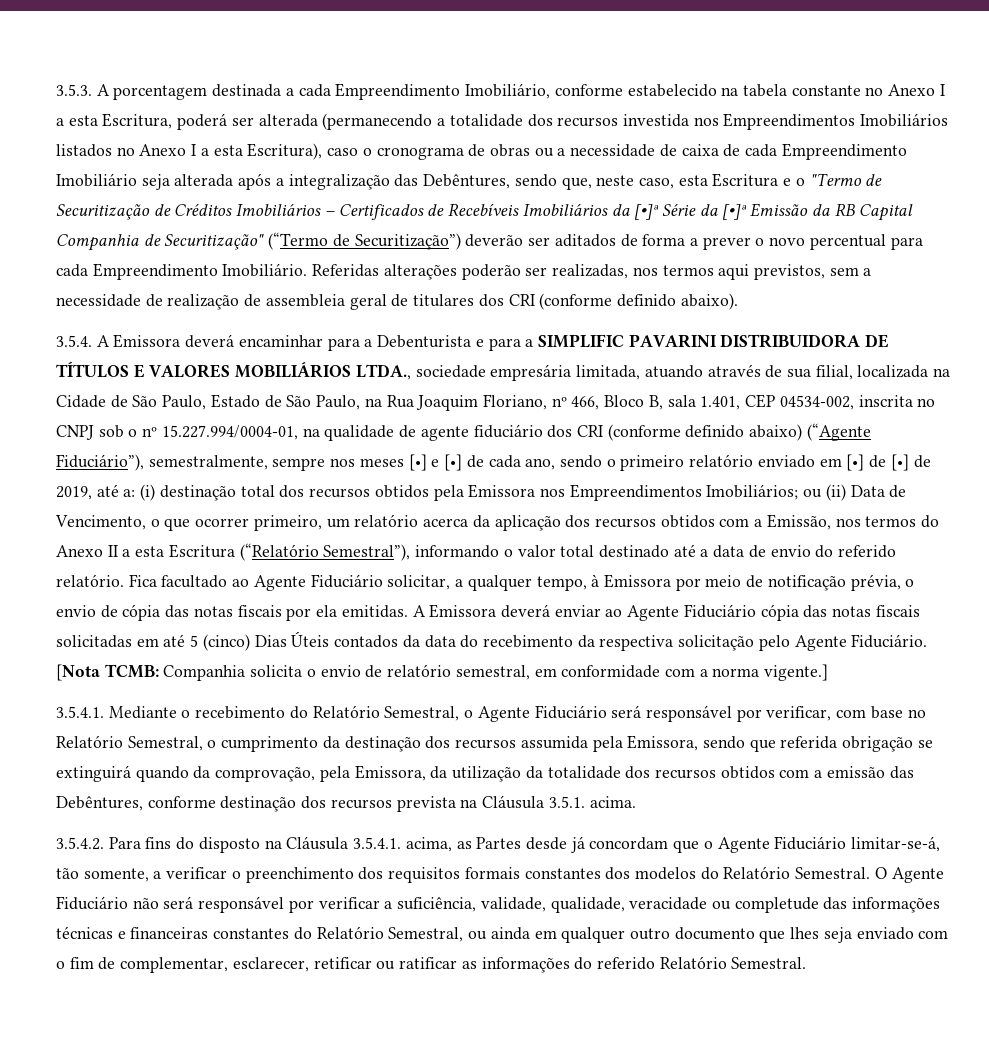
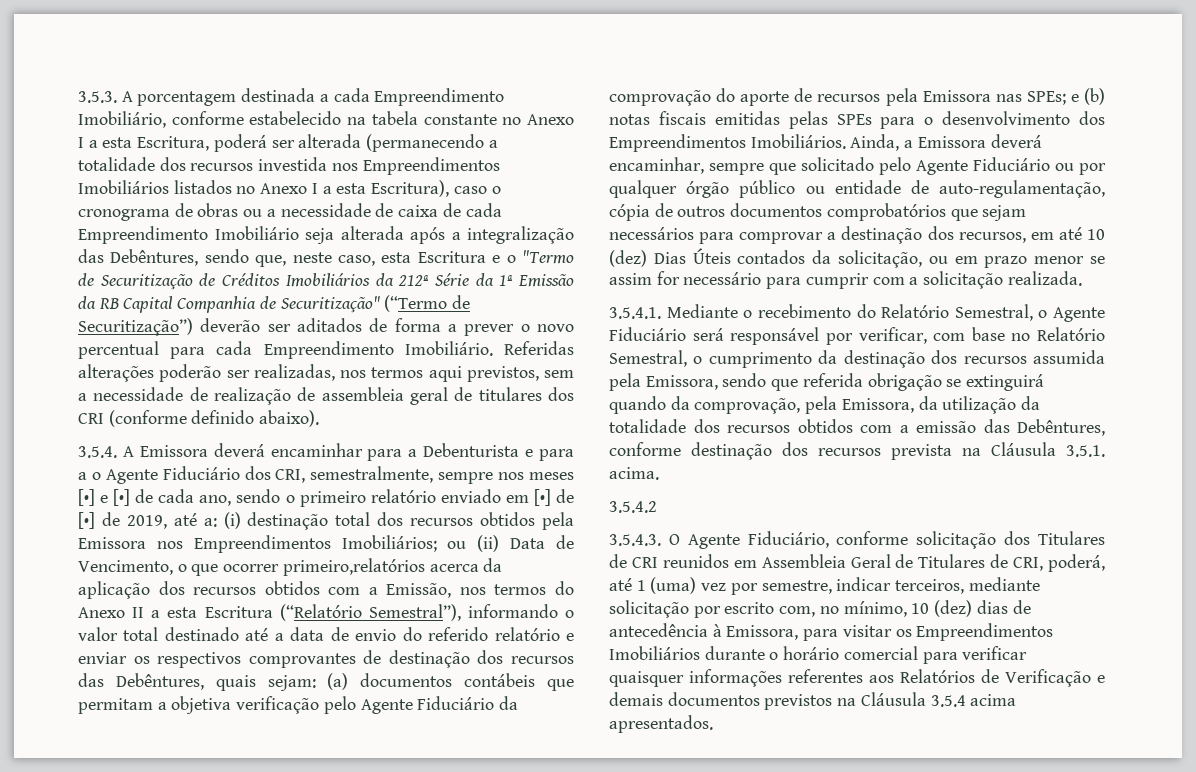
- 3.5.3. A porcentagem destinada a cada Empreendimento Imobiliário, conforme estabelecido na tabela constante no Anexo I a esta Escritura, poderá ser alterada (permanecendo a totalidade dos recursos investida nos Empreendimentos Imobiliários listados no Anexo I a esta Escritura), caso o cronograma de obras ou a necessidade de caixa de cada Empreendimento Imobiliário seja alterada após a integralização das Debêntures, sendo que, neste caso, esta Escritura e o "Termo de Securitização de Créditos Imobiliários – Certificados de Recebíveis Imobiliários da [•]ª Série da [•]ª Emissão da RB Capital Companhia de Securitização" (“Termo de Securitização”) deverão ser aditados de forma a prever o novo percentual para cada Empreendimento Imobiliário.
+ 3.5.3. A porcentagem destinada a cada Empreendimento Imobiliário, conforme estabelecido na tabela constante no Anexo I a esta Escritura, poderá ser alterada (permanecendo a totalidade dos recursos investida nos Empreendimentos Imobiliários listados no Anexo I a esta Escritura), caso o cronograma de obras ou a necessidade de caixa de cada Empreendimento Imobiliário seja alterada após a integralização das Debêntures, sendo que, neste caso, esta Escritura e o "Termo de Securitização de Créditos Imobiliários da 212ª Série da 1ª Emissão da RB Capital Companhia de Securitização" (“Termo de Securitização”) deverão ser aditados de forma a prever o novo percentual para cada Empreendimento Imobiliário.
- 3.5.4. A Emissora deverá encaminhar para a Debenturista e para a SIMPLIFIC PAVARINI DISTRIBUIDORA DE TÍTULOS E VALORES MOBILIÁRIOS LTDA., sociedade empresária limitada, atuando através de sua filial, localizada na Cidade de São Paulo, Estado de São Paulo, na Rua Joaquim Floriano, nº 466, Bloco B, sala 1.401, CEP 04534-002, inscrita no CNPJ sob o nº 15.227.994/0004-01, na qualidade de agente fiduciário dos CRI (conforme definido abaixo) (“Agente Fiduciário”), semestralmente, sempre nos meses [•] e [•] de cada ano, sendo o primeiro relatório enviado em [•] de [•] de 2019, até a:
+ 3.5.4. A Emissora deverá encaminhar para a Debenturista e para a o Agente Fiduciário dos CRI, semestralmente, sempre nos meses [•] e [•] de cada ano, sendo o primeiro relatório enviado em [•] de [•] de 2019, até a:
- ou (ii) Data de Vencimento, o que ocorrer primeiro, um relatório acerca da aplicação dos recursos obtidos com a Emissão, nos termos do Anexo II a esta Escritura (“Relatório Semestral”), informando o valor total destinado até a data de envio do referido relatório. Fica facultado ao Agente Fiduciário solicitar, a qualquer tempo, à Emissora por meio de notificação prévia, o envio de cópia das notas fiscais por ela emitidas. A Emissora deverá enviar ao Agente Fiduciário cópia das notas fiscais solicitadas em até 5 (cinco) Dias Úteis contados da data do recebimento da respectiva solicitação pelo Agente Fiduciário. [Nota TCMB: Companhia solicita o envio de relatório semestral, em conformidade com a norma vigente.]
+ ou (ii) Data de Vencimento, o que ocorrer primeiro,relatórios acerca da aplicação dos recursos obtidos com a Emissão, nos termos do Anexo II a esta Escritura (“Relatório Semestral”), informando o valor total destinado até a data de envio do referido relatório e enviar os respectivos comprovantes de destinação dos recursos das Debêntures, quais sejam: (a) documentos contábeis que permitam a objetiva verificação pelo Agente Fiduciário da comprovação do aporte de recursos pela Emissora nas SPEs; e (b) notas fiscais emitidas pelas SPEs para o desenvolvimento dos Empreendimentos Imobiliários. Ainda, a Emissora deverá encaminhar, sempre que solicitado pelo Agente Fiduciário ou por qualquer órgão público ou entidade de auto-regulamentação, cópia de outros documentos comprobatórios que sejam necessários para comprovar a destinação dos recursos, em até 10 (dez) Dias Úteis contados da solicitação, ou em prazo menor se assim for necessário para cumprir com a solicitação realizada.
- 3.5.4.2. Para fins do disposto na Cláusula 3.5.4.1. acima, as Partes desde já concordam que o Agente Fiduciário limitar-se-á, tão somente, a verificar o preenchimento dos requisitos formais constantes dos modelos do Relatório Semestral. O Agente Fiduciário não será responsável por verificar a suficiência, validade, qualidade, veracidade ou completude das informações técnicas e financeiras constantes do Relatório Semestral, ou ainda em qualquer outro documento que lhes seja enviado com o fim de complementar, esclarecer, retificar ou ratificar as informações do referido Relatório Semestral.
+ 3.5.4.2
+ 3.5.4.3. O Agente Fiduciário, conforme solicitação dos Titulares de CRI reunidos em Assembleia Geral de Titulares de CRI, poderá, até 1 (uma) vez por semestre, indicar terceiros, mediante solicitação por escrito com, no mínimo, 10 (dez) dias de antecedência à Emissora, para visitar os Empreendimentos Imobiliários durante o horário comercial para verificar quaisquer informações referentes aos Relatórios de Verificação e demais documentos previstos na Cláusula 3.5.4 acima apresentados.

